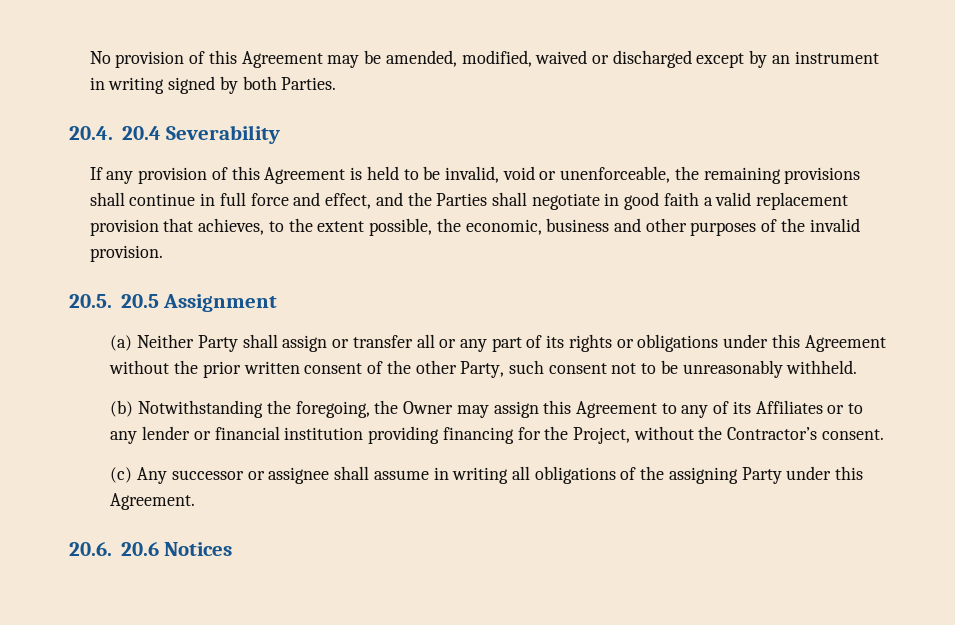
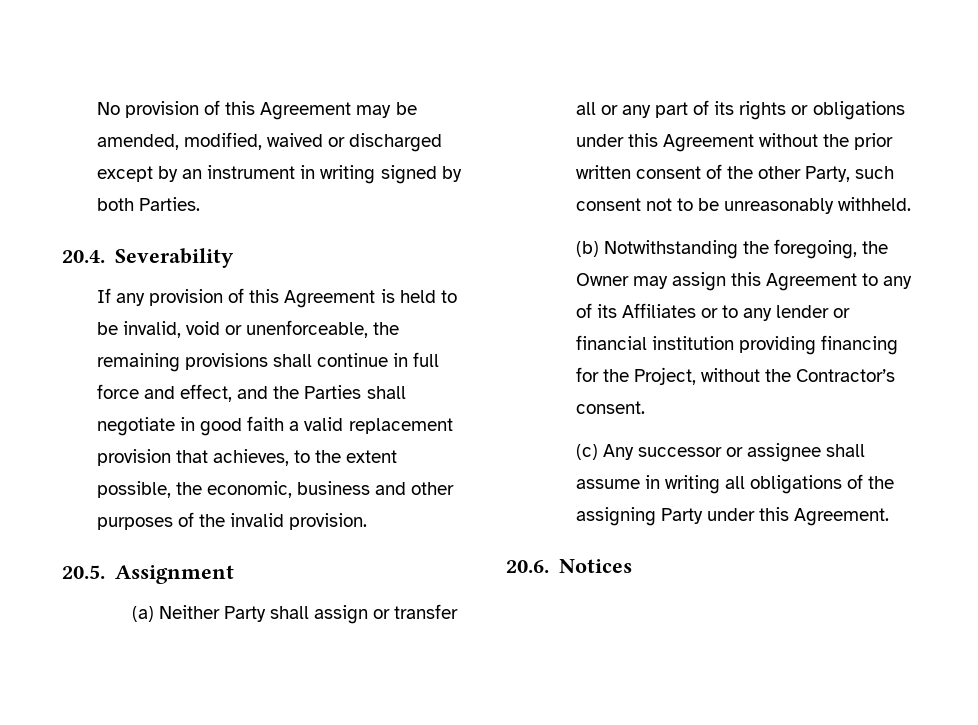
- 20.4. 20.4 Severability
+ 20.4. Severability
- 20.5. 20.5 Assignment
+ 20.5. Assignment
- 20.6. 20.6 Notices
+ 20.6. Notices

